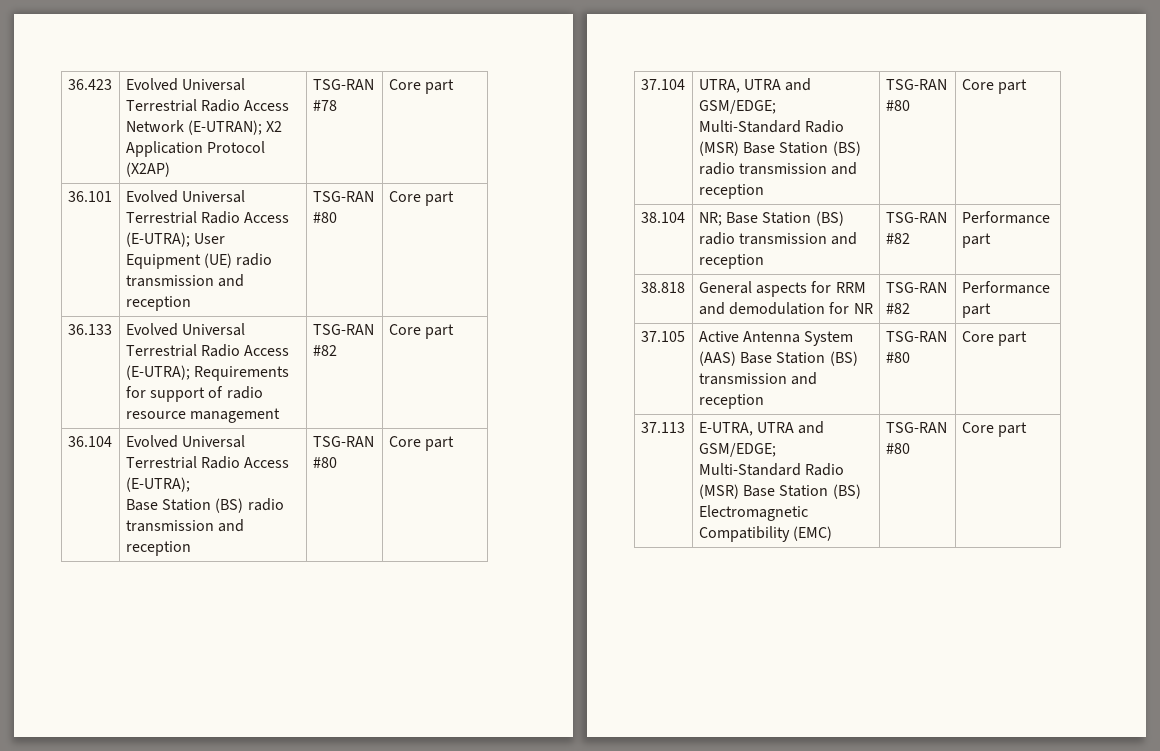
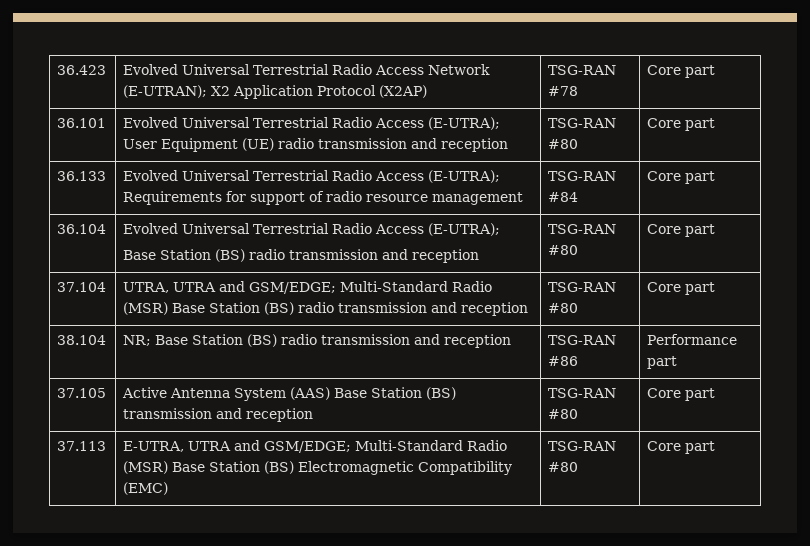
- 36.133 | Evolved Universal Terrestrial Radio Access (E-UTRA); Requirements for support of radio resource management | TSG-RAN #82 | Core part
+ 36.133 | Evolved Universal Terrestrial Radio Access (E-UTRA); Requirements for support of radio resource management | TSG-RAN #84 | Core part
- 38.104 | NR; Base Station (BS) radio transmission and reception | TSG-RAN #82 | Performance part
- 38.818 | General aspects for RRM and demodulation for NR | TSG-RAN #82 | Performance part
+ 38.104 | NR; Base Station (BS) radio transmission and reception | TSG-RAN #86 | Performance part

